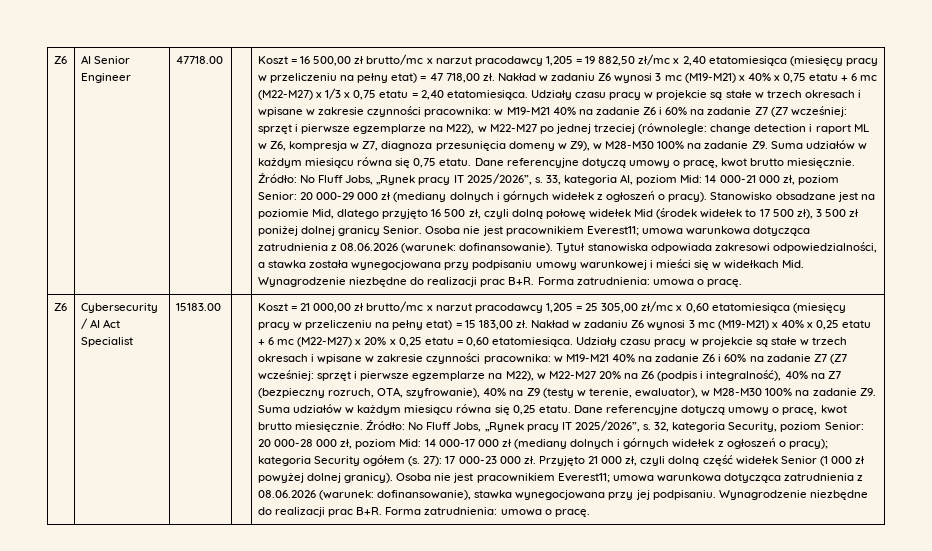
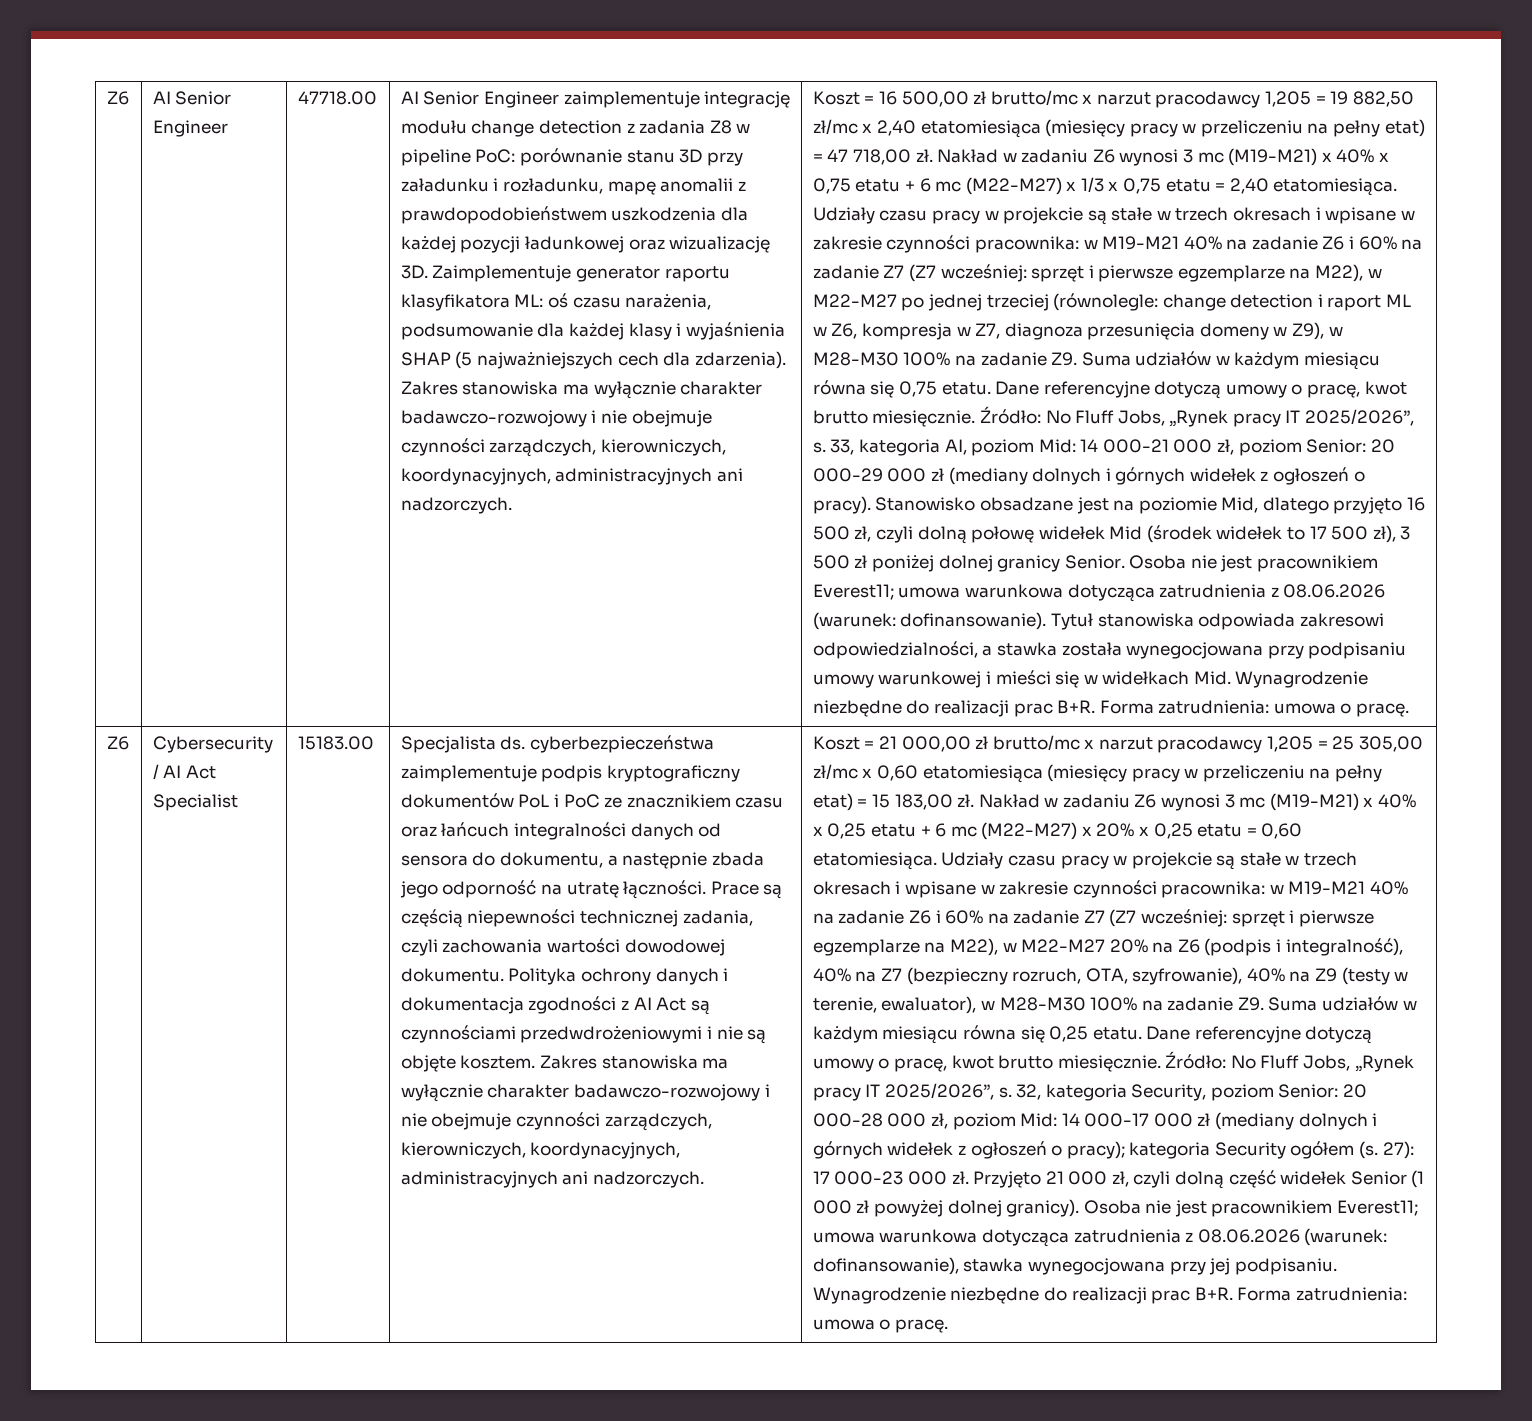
+ AI Senior Engineer zaimplementuje integrację modułu change detection z zadania Z8 w pipeline PoC: porównanie stanu 3D przy załadunku i rozładunku, mapę anomalii z prawdopodobieństwem uszkodzenia dla każdej pozycji ładunkowej oraz wizualizację 3D. Zaimplementuje generator raportu klasyfikatora ML: oś czasu narażenia, podsumowanie dla każdej klasy i wyjaśnienia SHAP (5 najważniejszych cech dla zdarzenia). Zakres stanowiska ma wyłącznie charakter badawczo-rozwojowy i nie obejmuje czynności zarządczych, kierowniczych, koordynacyjnych, administracyjnych ani nadzorczych.
+ Specjalista ds. cyberbezpieczeństwa zaimplementuje podpis kryptograficzny dokumentów PoL i PoC ze znacznikiem czasu oraz łańcuch integralności danych od sensora do dokumentu, a następnie zbada jego odporność na utratę łączności. Prace są częścią niepewności technicznej zadania, czyli zachowania wartości dowodowej dokumentu. Polityka ochrony danych i dokumentacja zgodności z AI Act są czynnościami przedwdrożeniowymi i nie są objęte kosztem. Zakres stanowiska ma wyłącznie charakter badawczo-rozwojowy i nie obejmuje czynności zarządczych, kierowniczych, koordynacyjnych, administracyjnych ani nadzorczych.

